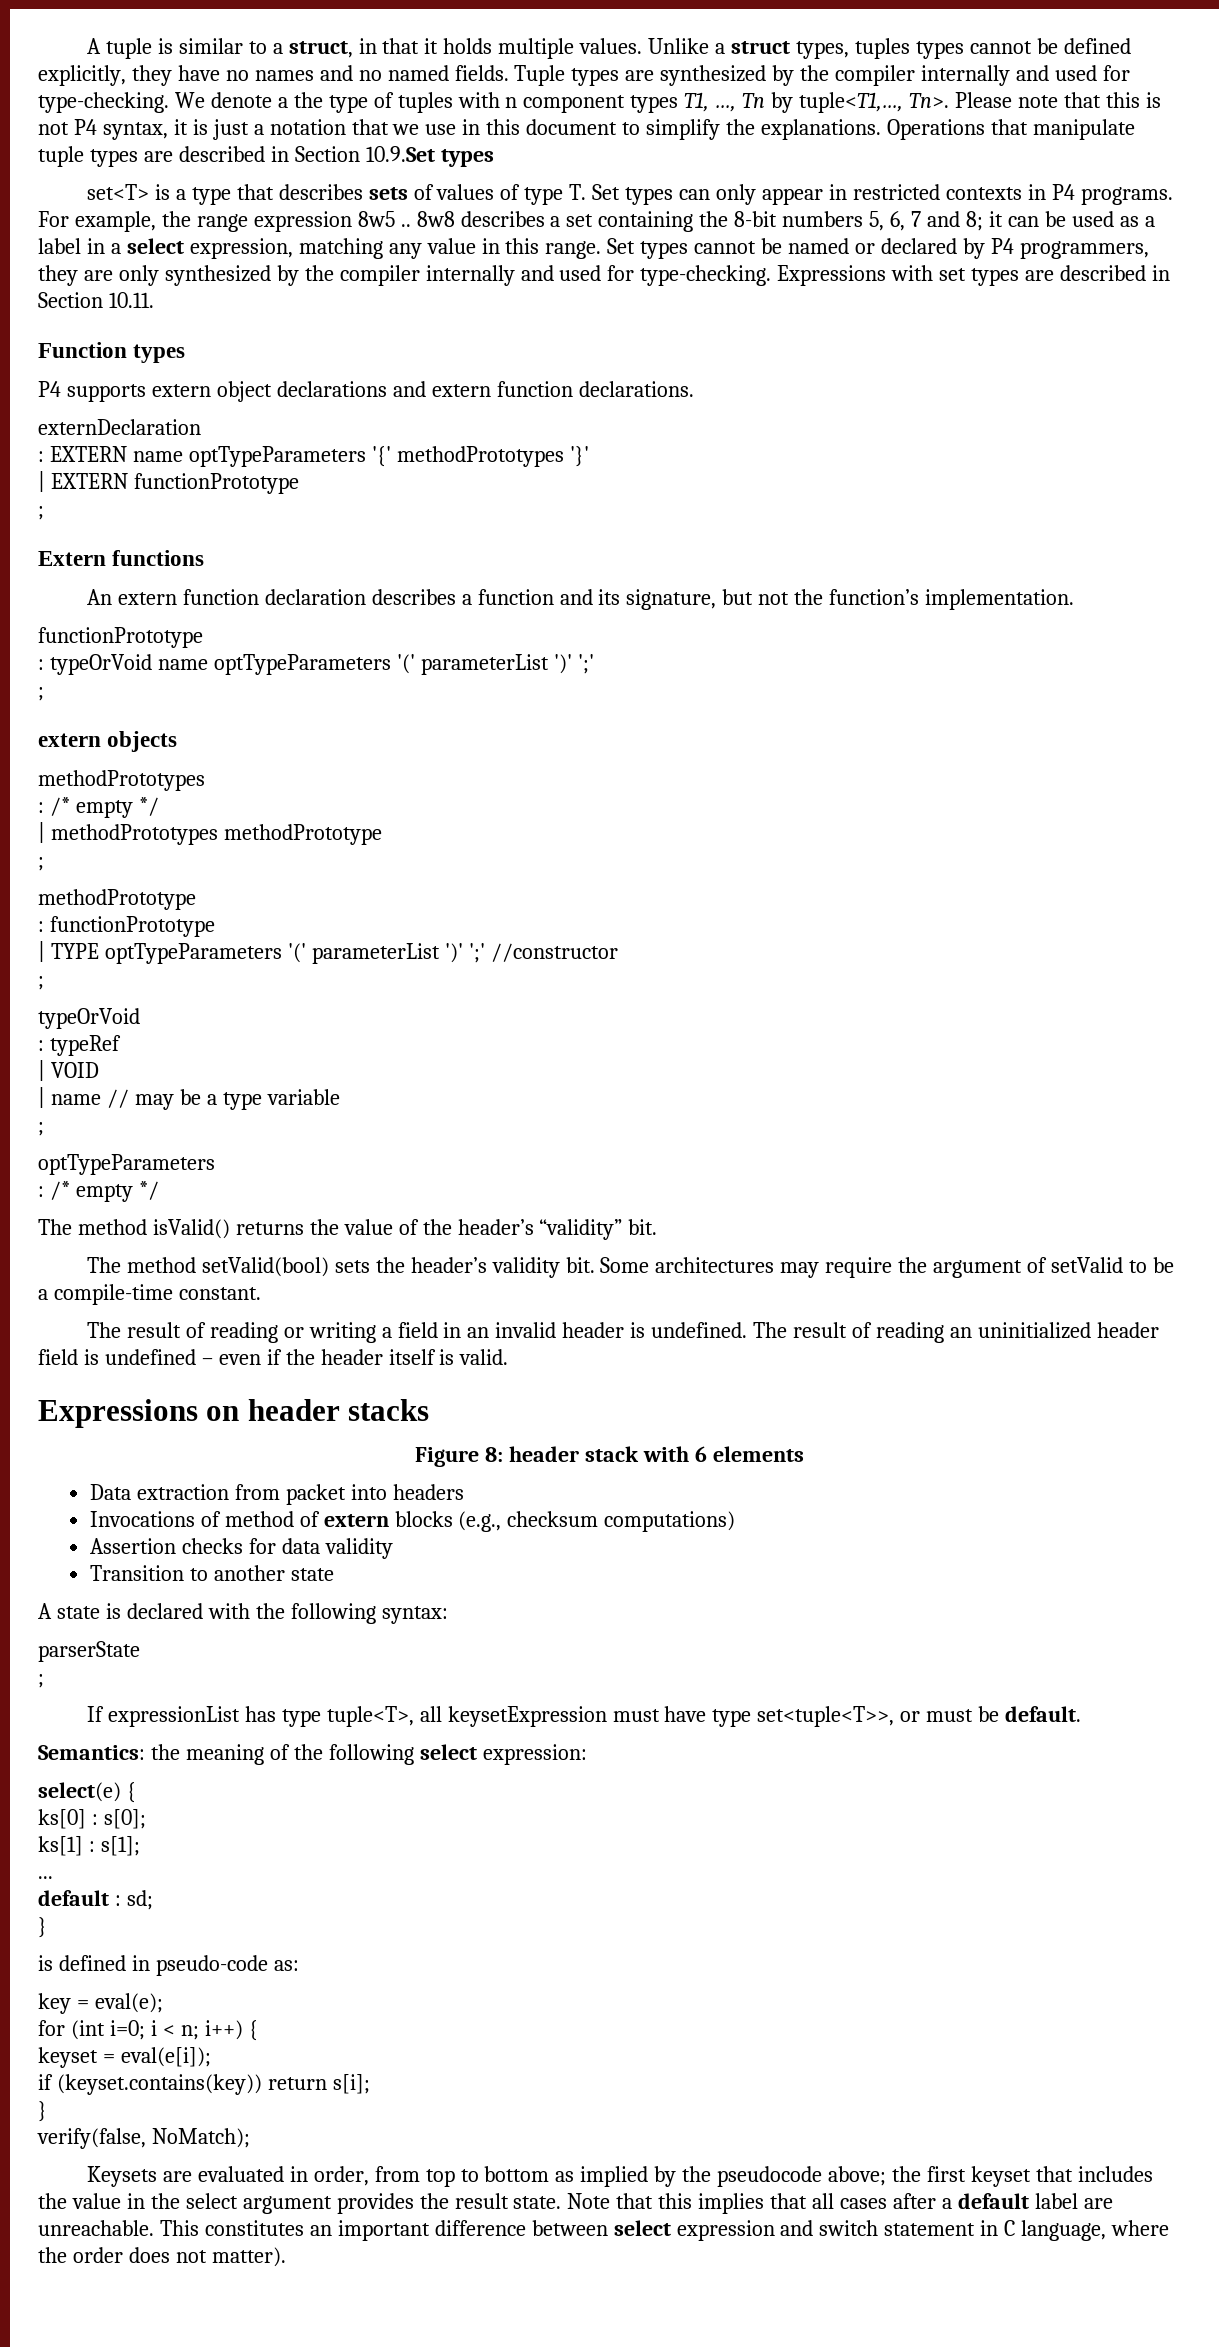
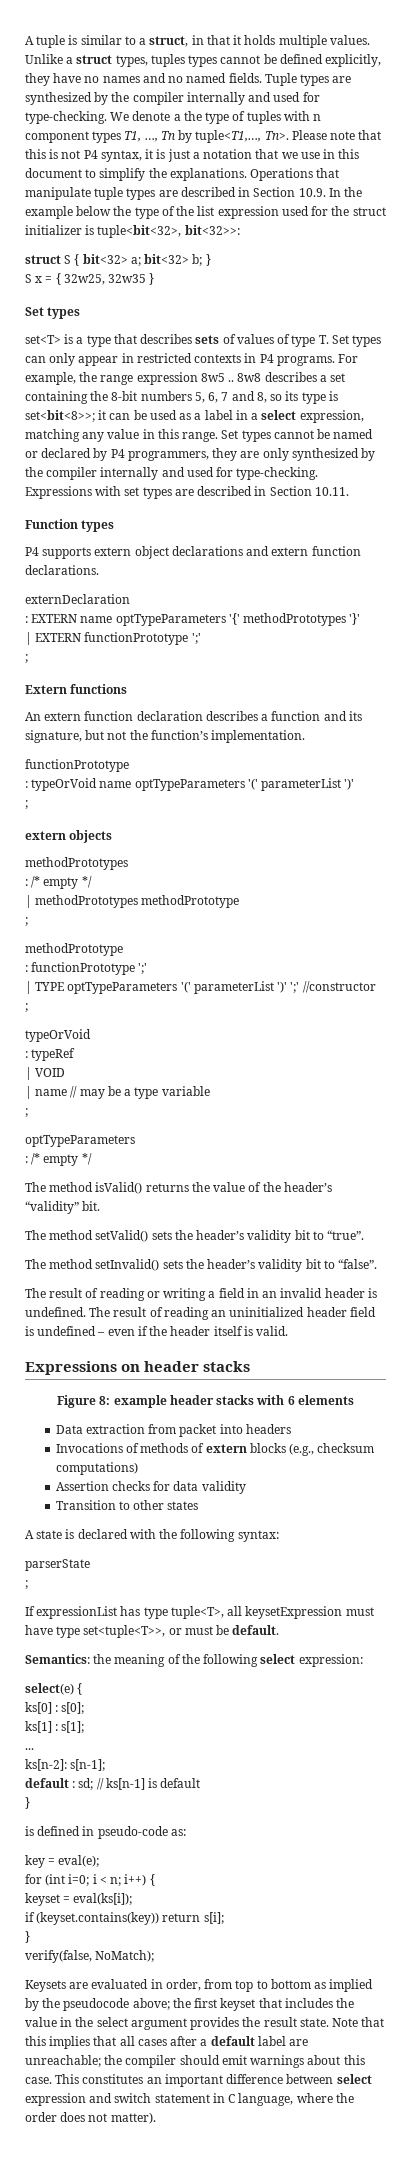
- Operations that manipulate tuple types are described in Section 10.9.Set types
+ Operations that manipulate tuple types are described in Section 10.9. In the example below the type of the list expression used for the struct initializer is tuple<bit<32>, bit<32>>:
+ struct S { bit<32> a; bit<32> b; }
+ S x = { 32w25, 32w35 }
+ Set types
- 8w8 describes a set containing the 8-bit numbers 5, 6, 7 and 8; it can be used as a label in a select expression, matching any value in this range.
+ 8w8 describes a set containing the 8-bit numbers 5, 6, 7 and 8, so its type is set<bit<8>>; it can be used as a label in a select expression, matching any value in this range.
- | EXTERN functionPrototype
+ | EXTERN functionPrototype ';'
- : typeOrVoid name optTypeParameters '(' parameterList ')' ';'
+ : typeOrVoid name optTypeParameters '(' parameterList ')'
- : functionPrototype
+ : functionPrototype ';'
- The method setValid(bool) sets the header’s validity bit. Some architectures may require the argument of setValid to be a compile-time constant.
+ The method setValid() sets the header’s validity bit to “true”.
+ The method setInvalid() sets the header’s validity bit to “false”.
- Figure 8: header stack with 6 elements
+ Figure 8: example header stacks with 6 elements
- Invocations of method of extern blocks (e.g., checksum computations)
+ Invocations of methods of extern blocks (e.g., checksum computations)
- Transition to another state
+ Transition to other states
+ ks[n-2]: s[n-1];
- default : sd;
+ default : sd; // ks[n-1] is default
- keyset = eval(e[i]);
+ keyset = eval(ks[i]);
- Note that this implies that all cases after a default label are unreachable.
+ Note that this implies that all cases after a default label are unreachable; the compiler should emit warnings about this case.

